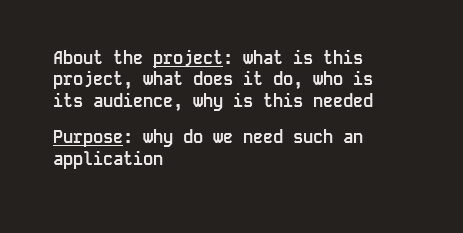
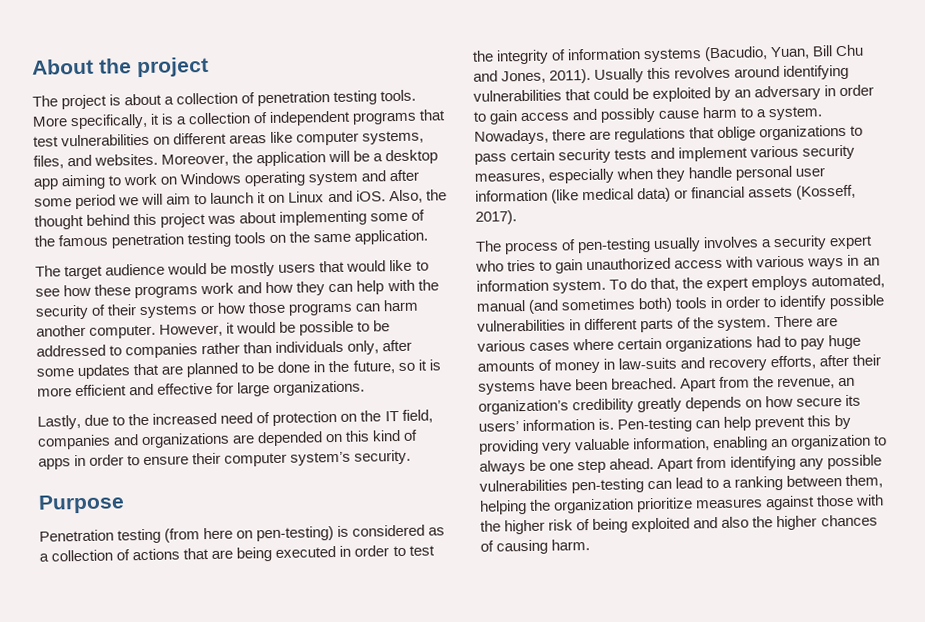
- About the project: what is this project, what does it do, who is its audience, why is this needed
- Purpose: why do we need such an application
+ About the project
+ The project is about a collection of penetration testing tools. More specifically, it is a collection of independent programs that test vulnerabilities on different areas like computer systems, files, and websites. Moreover, the application will be a desktop app aiming to work on Windows operating system and after some period we will aim to launch it on Linux and iOS. Also, the thought behind this project was about implementing some of the famous penetration testing tools on the same application.
+ The target audience would be mostly users that would like to see how these programs work and how they can help with the security of their systems or how those programs can harm another computer. However, it would be possible to be addressed to companies rather than individuals only, after some updates that are planned to be done in the future, so it is more efficient and effective for large organizations.
+ Lastly, due to the increased need of protection on the IT field, companies and organizations are depended on this kind of apps in order to ensure their computer system’s security.
+ Purpose
+ Penetration testing (from here on pen-testing) is considered as a collection of actions that are being executed in order to test the integrity of information systems (Bacudio, Yuan, Bill Chu and Jones, 2011). Usually this revolves around identifying vulnerabilities that could be exploited by an adversary in order to gain access and possibly cause harm to a system. Nowadays, there are regulations that oblige organizations to pass certain security tests and implement various security measures, especially when they handle personal user information (like medical data) or financial assets (Kosseff, 2017).
+ The process of pen-testing usually involves a security expert who tries to gain unauthorized access with various ways in an information system. To do that, the expert employs automated, manual (and sometimes both) tools in order to identify possible vulnerabilities in different parts of the system. There are various cases where certain organizations had to pay huge amounts of money in law-suits and recovery efforts, after their systems have been breached. Apart from the revenue, an organization’s credibility greatly depends on how secure its users’ information is. Pen-testing can help prevent this by providing very valuable information, enabling an organization to always be one step ahead. Apart from identifying any possible vulnerabilities pen-testing can lead to a ranking between them, helping the organization prioritize measures against those with the higher risk of being exploited and also the higher chances of causing harm.

